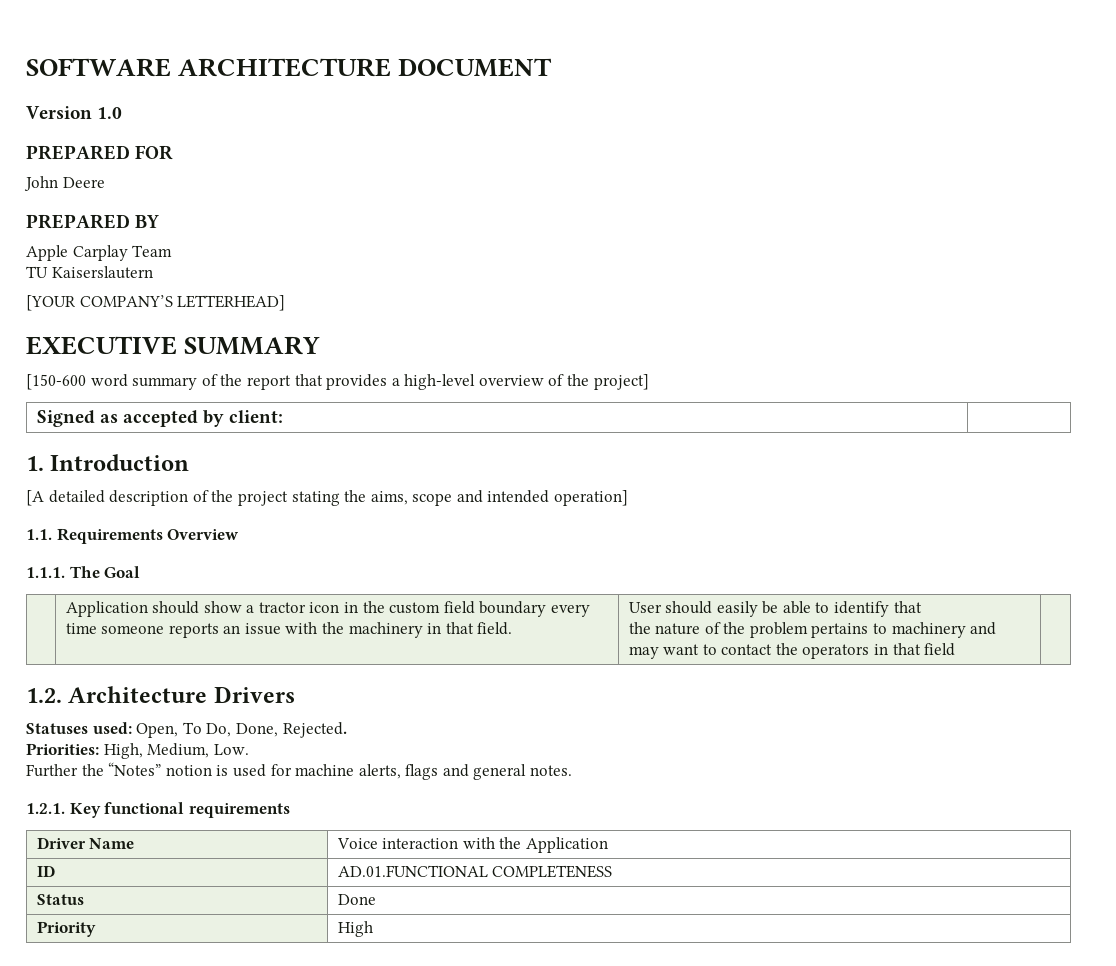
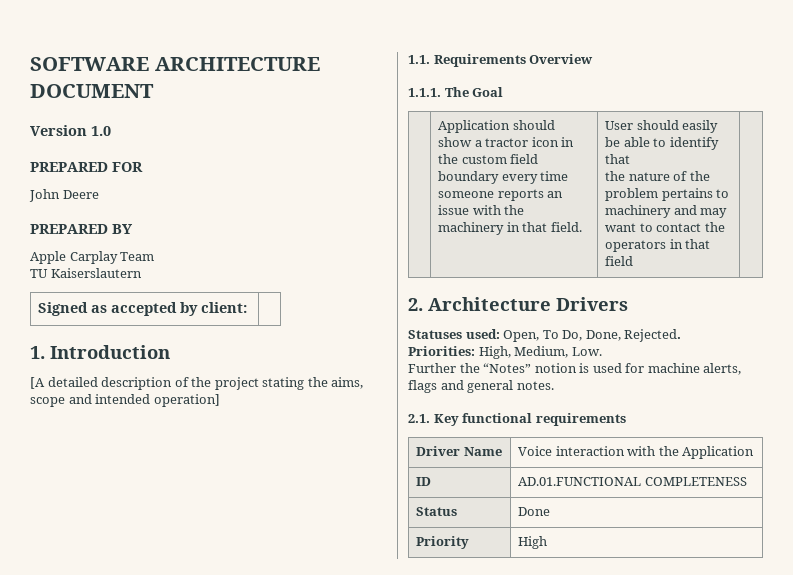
- [YOUR COMPANY’S LETTERHEAD]
- EXECUTIVE SUMMARY
- [150-600 word summary of the report that provides a high-level overview of the project]
- 1.2. Architecture Drivers
+ 2. Architecture Drivers
- 1.2.1. Key functional requirements
+ 2.1. Key functional requirements

